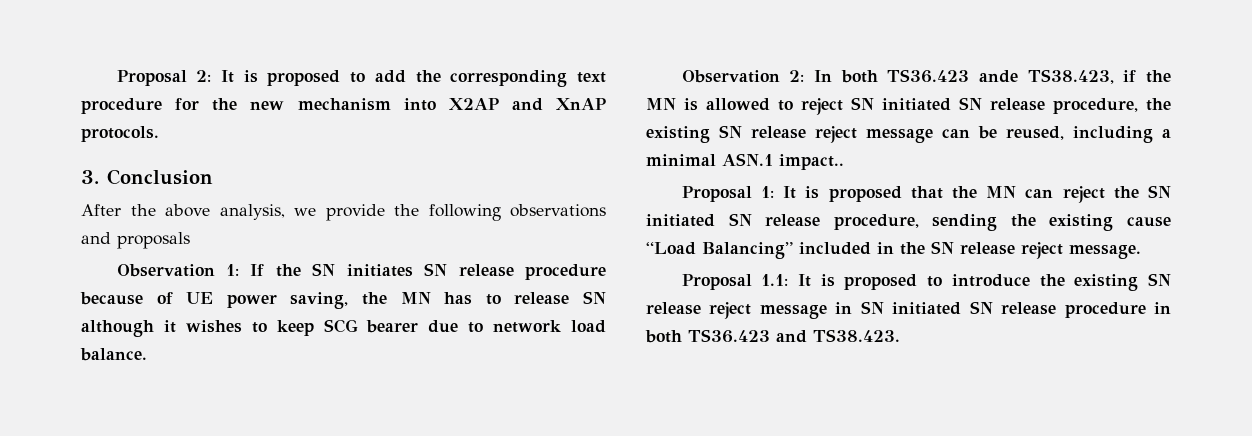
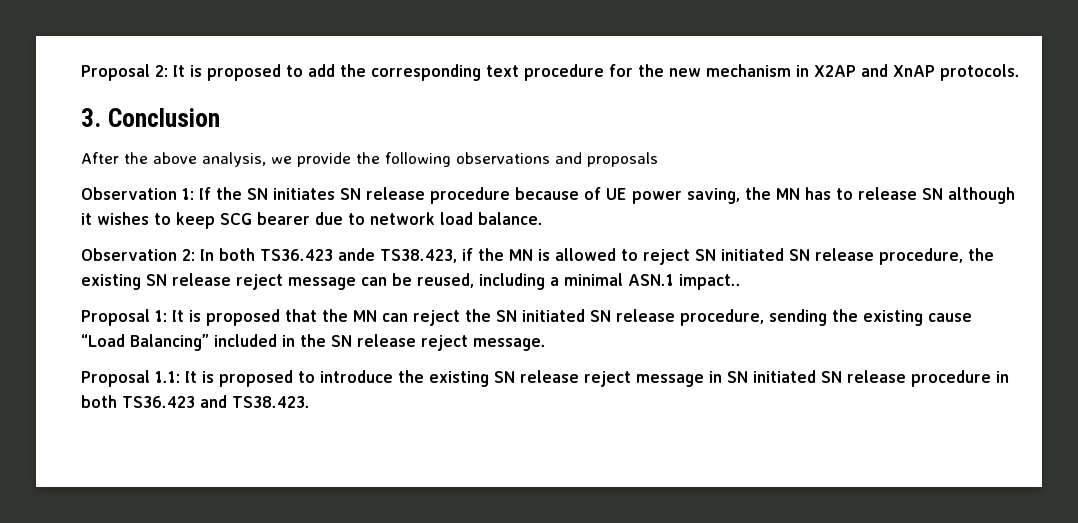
- Proposal 2: It is proposed to add the corresponding text procedure for the new mechanism into X2AP and XnAP protocols.
+ Proposal 2: It is proposed to add the corresponding text procedure for the new mechanism in X2AP and XnAP protocols.

